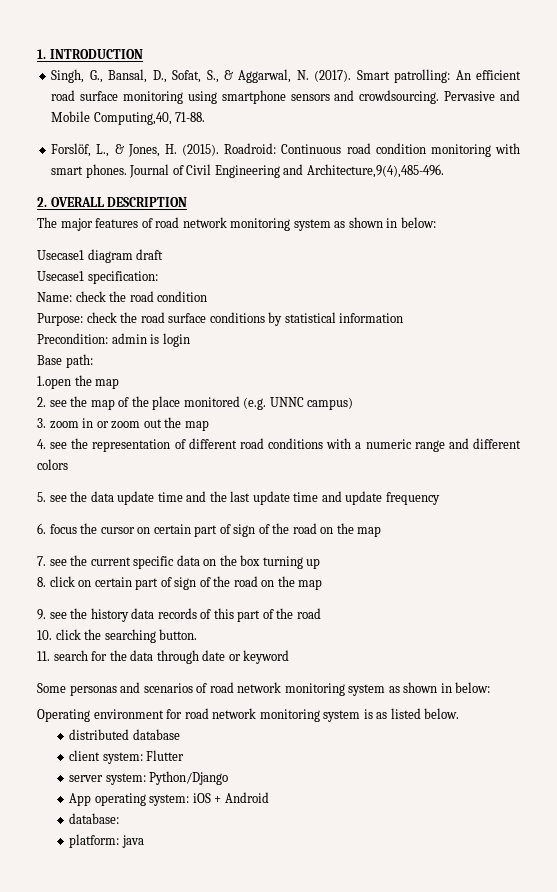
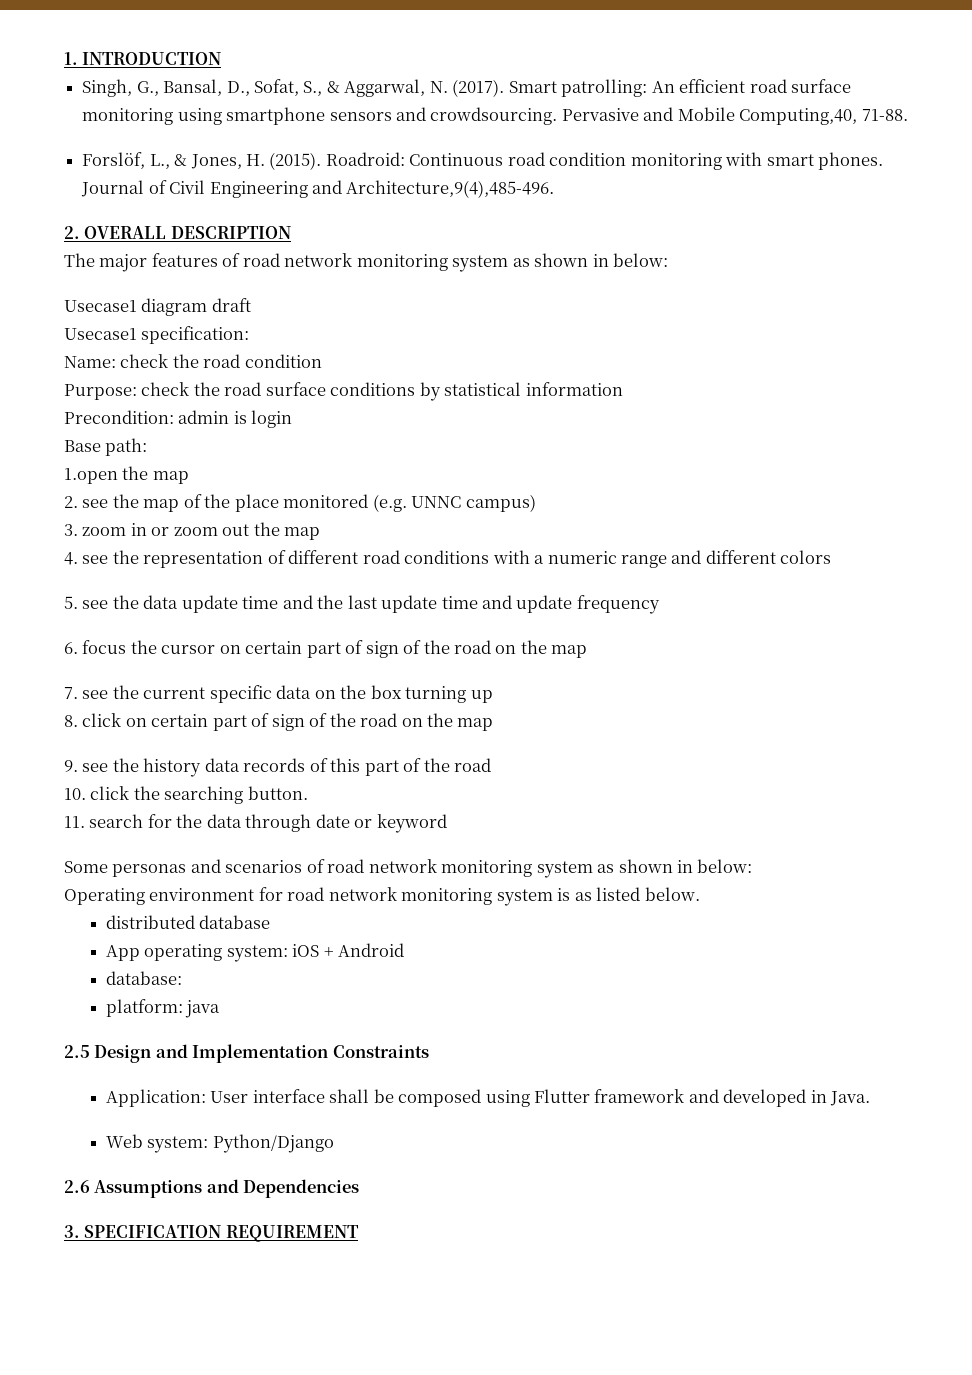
- client system: Flutter
- server system: Python/Django
+ 2.5 Design and Implementation Constraints
+ Application: User interface shall be composed using Flutter framework and developed in Java.
+ Web system: Python/Django
+ 2.6 Assumptions and Dependencies
+ 3. SPECIFICATION REQUIREMENT

